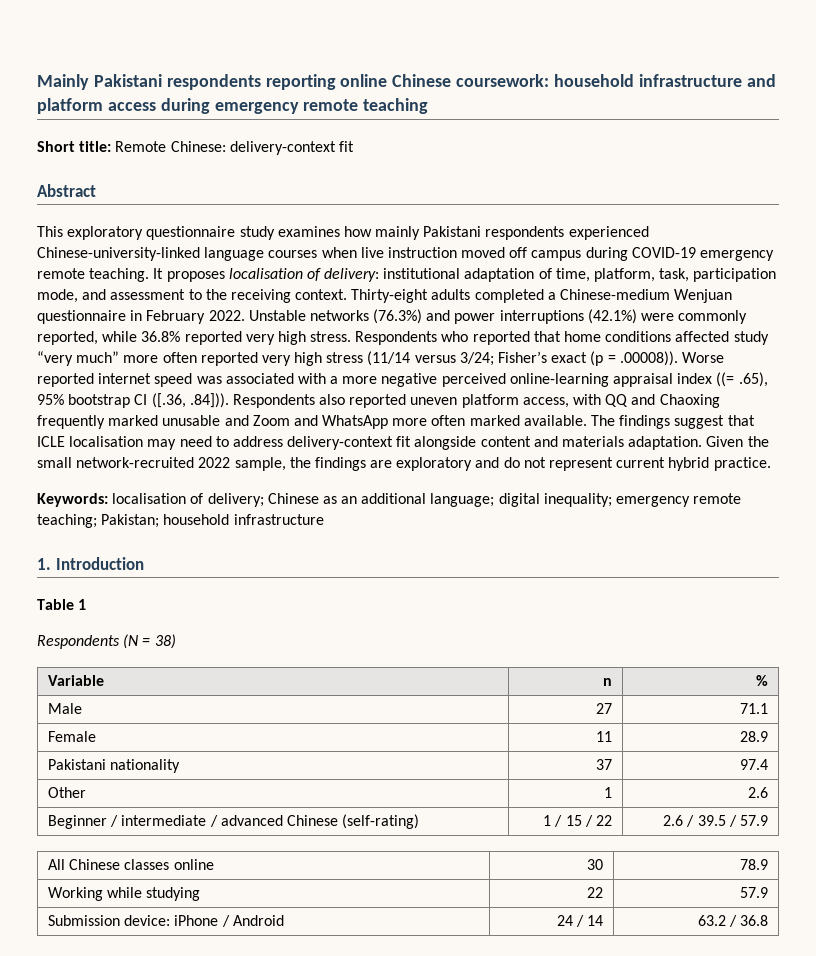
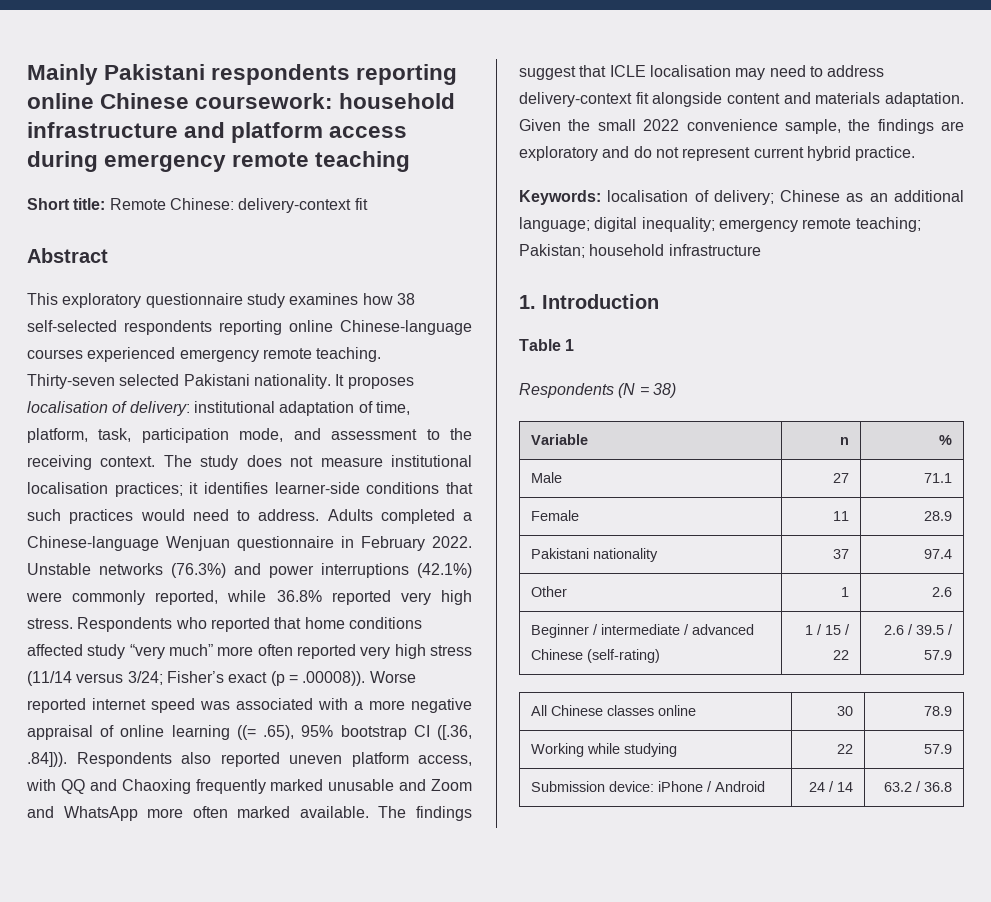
- This exploratory questionnaire study examines how mainly Pakistani respondents experienced Chinese-university-linked language courses when live instruction moved off campus during COVID-19 emergency remote teaching.
+ This exploratory questionnaire study examines how 38 self-selected respondents reporting online Chinese-language courses experienced emergency remote teaching. Thirty-seven selected Pakistani nationality.
- Thirty-eight adults completed a Chinese-medium Wenjuan questionnaire in February 2022.
+ The study does not measure institutional localisation practices; it identifies learner-side conditions that such practices would need to address. Adults completed a Chinese-language Wenjuan questionnaire in February 2022.
- Fisher’s exact (p = .00008)). Worse reported internet speed was associated with a more negative perceived online-learning appraisal index ((= .65), 95% bootstrap CI ([.36, .84])). Respondents also reported uneven platform access, with QQ and Chaoxing frequently marked unusable and Zoom and WhatsApp more often marked available.
+ Fisher’s exact (p = .00008)). Worse reported internet speed was associated with a more negative appraisal of online learning ((= .65), 95% bootstrap CI ([.36, .84])). Respondents also reported uneven platform access, with QQ and Chaoxing frequently marked unusable and Zoom and WhatsApp more often marked available.
- Given the small network-recruited 2022 sample, the findings are exploratory and do not represent current hybrid practice.
+ Given the small 2022 convenience sample, the findings are exploratory and do not represent current hybrid practice.

